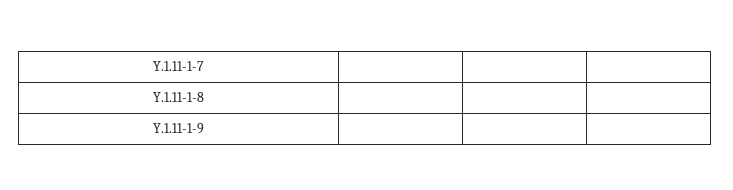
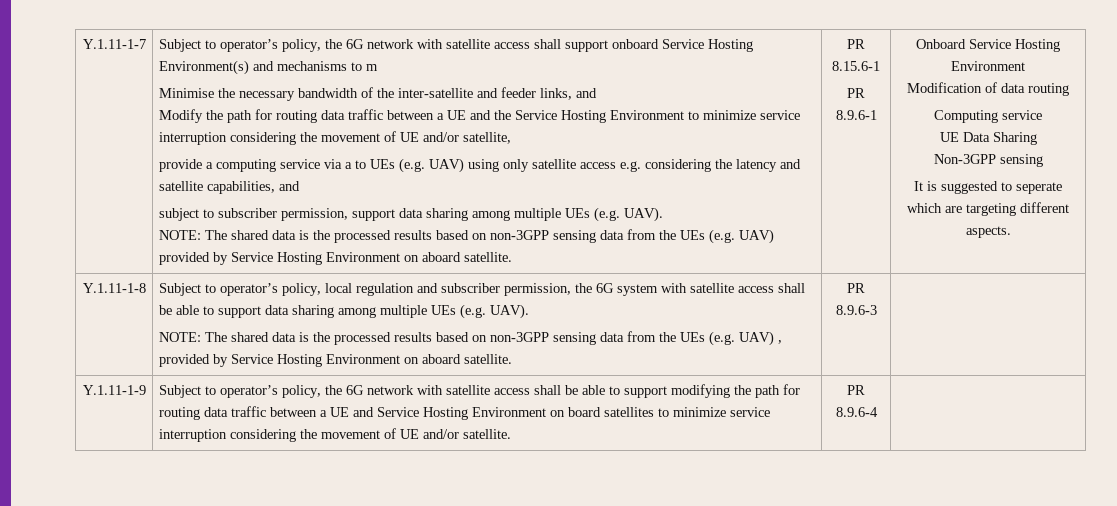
- Y.1.11-1-8 | | |
- Y.1.11-1-9 | | |
+ Subject to operator’s policy, the 6G network with satellite access shall support onboard Service Hosting Environment(s) and mechanisms to m
+ Minimise the necessary bandwidth of the inter-satellite and feeder links, and
+ Modify the path for routing data traffic between a UE and the Service Hosting Environment to minimize service interruption considering the movement of UE and/or satellite,
+ provide a computing service via a to UEs (e.g. UAV) using only satellite access e.g. considering the latency and satellite capabilities, and
+ subject to subscriber permission, support data sharing among multiple UEs (e.g. UAV).
+ NOTE: The shared data is the processed results based on non-3GPP sensing data from the UEs (e.g. UAV) provided by Service Hosting Environment on aboard satellite. | PR 8.15.6-1
+ PR 8.9.6-1 | Onboard Service Hosting Environment
+ Modification of data routing
+ Computing service
+ UE Data Sharing
+ Non-3GPP sensing
+ It is suggested to seperate which are targeting different aspects.
+ Y.1.11-1-8 | Subject to operator’s policy, local regulation and subscriber permission, the 6G system with satellite access shall be able to support data sharing among multiple UEs (e.g. UAV).
+ NOTE: The shared data is the processed results based on non-3GPP sensing data from the UEs (e.g. UAV) , provided by Service Hosting Environment on aboard satellite. | PR 8.9.6-3 |
+ Y.1.11-1-9 | Subject to operator’s policy, the 6G network with satellite access shall be able to support modifying the path for routing data traffic between a UE and Service Hosting Environment on board satellites to minimize service interruption considering the movement of UE and/or satellite. | PR 8.9.6-4

